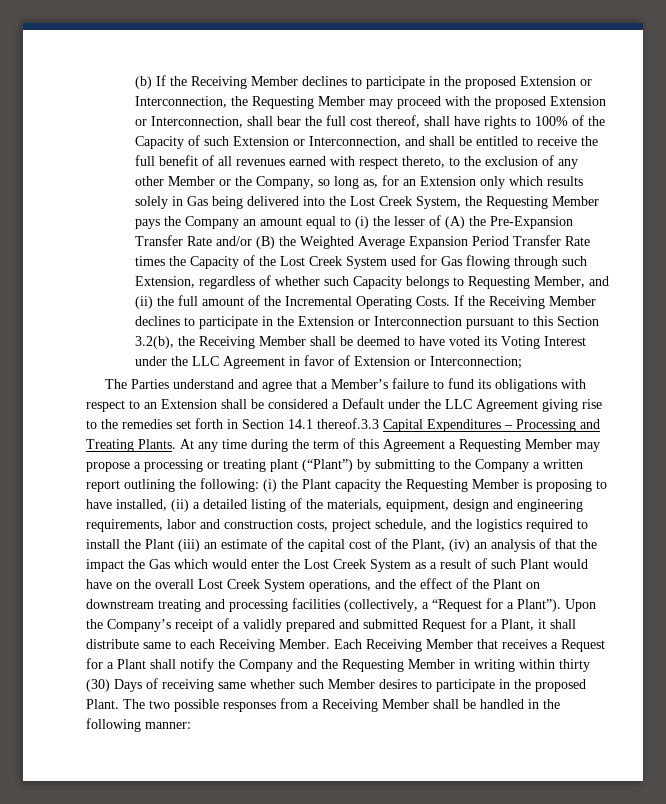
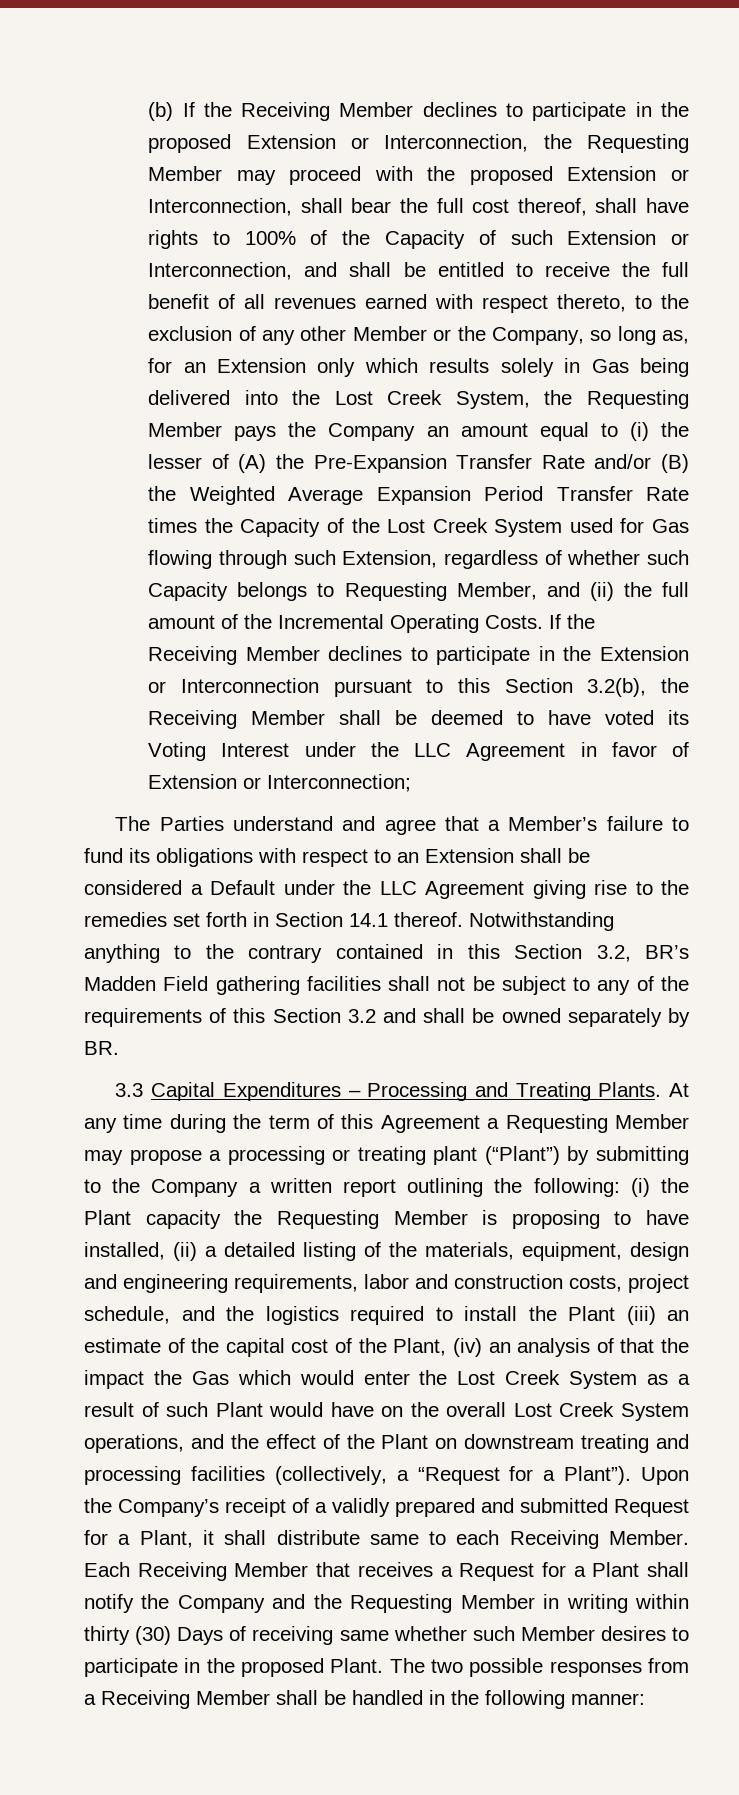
- The Parties understand and agree that a Member’s failure to fund its obligations with respect to an Extension shall be considered a Default under the LLC Agreement giving rise to the remedies set forth in Section 14.1 thereof.3.3 Capital Expenditures – Processing and Treating Plants.
+ The Parties understand and agree that a Member’s failure to fund its obligations with respect to an Extension shall be considered a Default under the LLC Agreement giving rise to the remedies set forth in Section 14.1 thereof. Notwithstanding anything to the contrary contained in this Section 3.2, BR’s Madden Field gathering facilities shall not be subject to any of the requirements of this Section 3.2 and shall be owned separately by BR.
+ 3.3 Capital Expenditures – Processing and Treating Plants.

